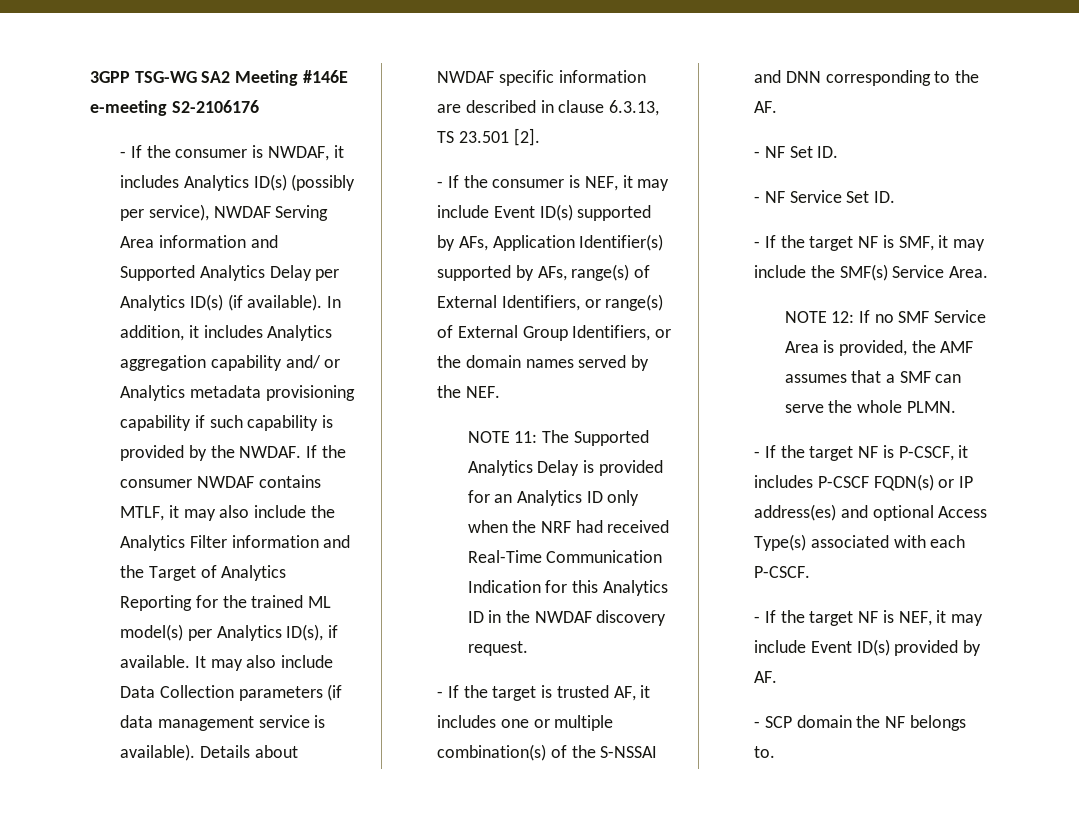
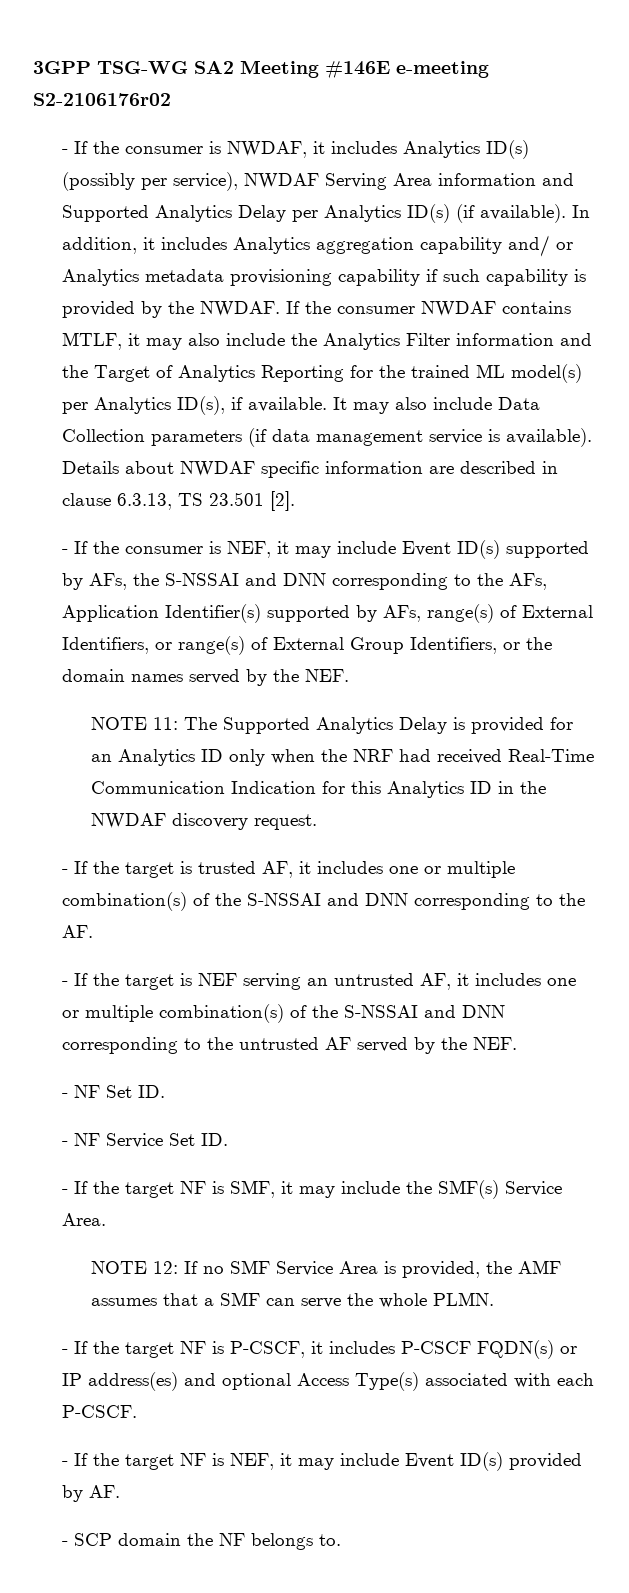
- 3GPP TSG-WG SA2 Meeting #146E e-meeting S2-2106176
+ 3GPP TSG-WG SA2 Meeting #146E e-meeting S2-2106176r02
- - If the consumer is NEF, it may include Event ID(s) supported by AFs, Application Identifier(s) supported by AFs, range(s) of External Identifiers, or range(s) of External Group Identifiers, or the domain names served by the NEF.
+ - If the consumer is NEF, it may include Event ID(s) supported by AFs, the S-NSSAI and DNN corresponding to the AFs, Application Identifier(s) supported by AFs, range(s) of External Identifiers, or range(s) of External Group Identifiers, or the domain names served by the NEF.
+ - If the target is NEF serving an untrusted AF, it includes one or multiple combination(s) of the S-NSSAI and DNN corresponding to the untrusted AF served by the NEF.

